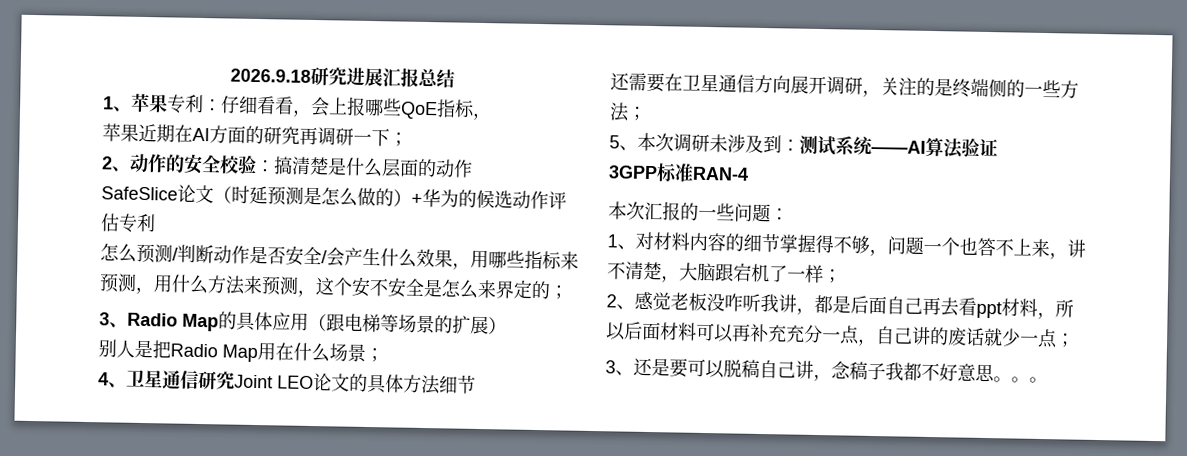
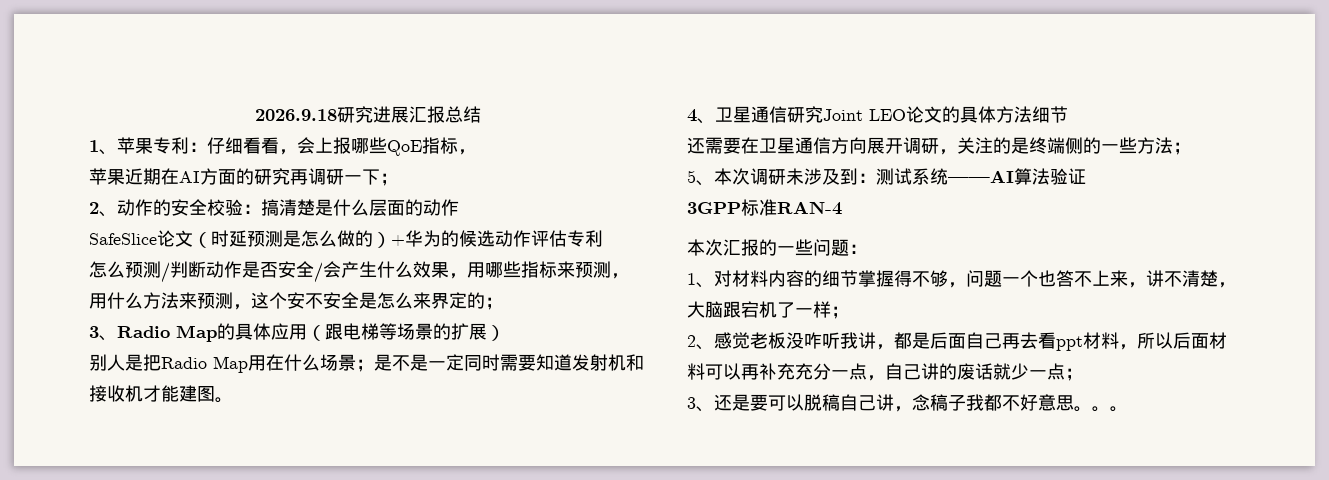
- 别人是把Radio Map用在什么场景；
+ 别人是把Radio Map用在什么场景；是不是一定同时需要知道发射机和接收机才能建图。

